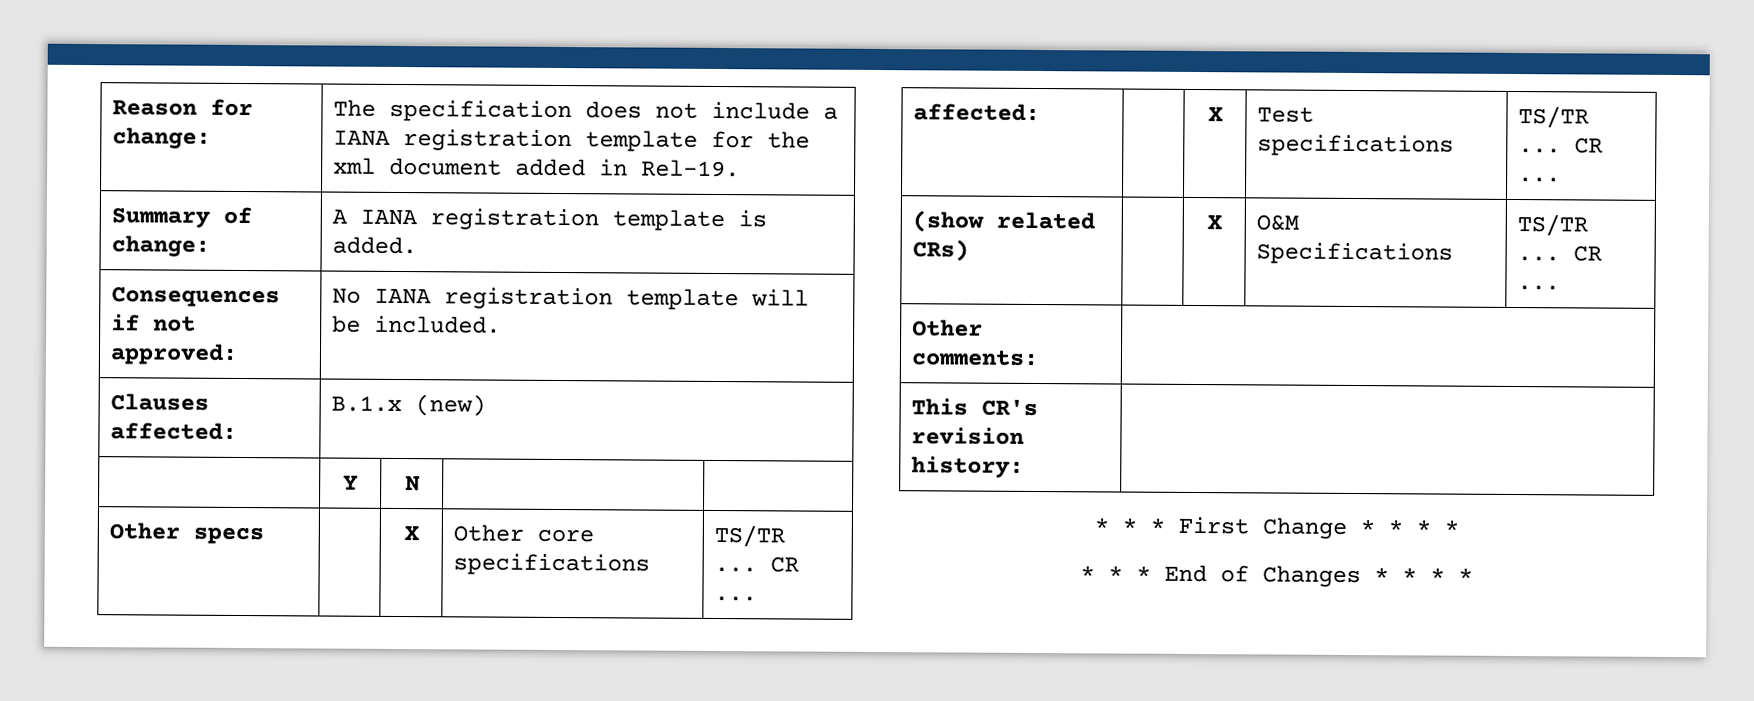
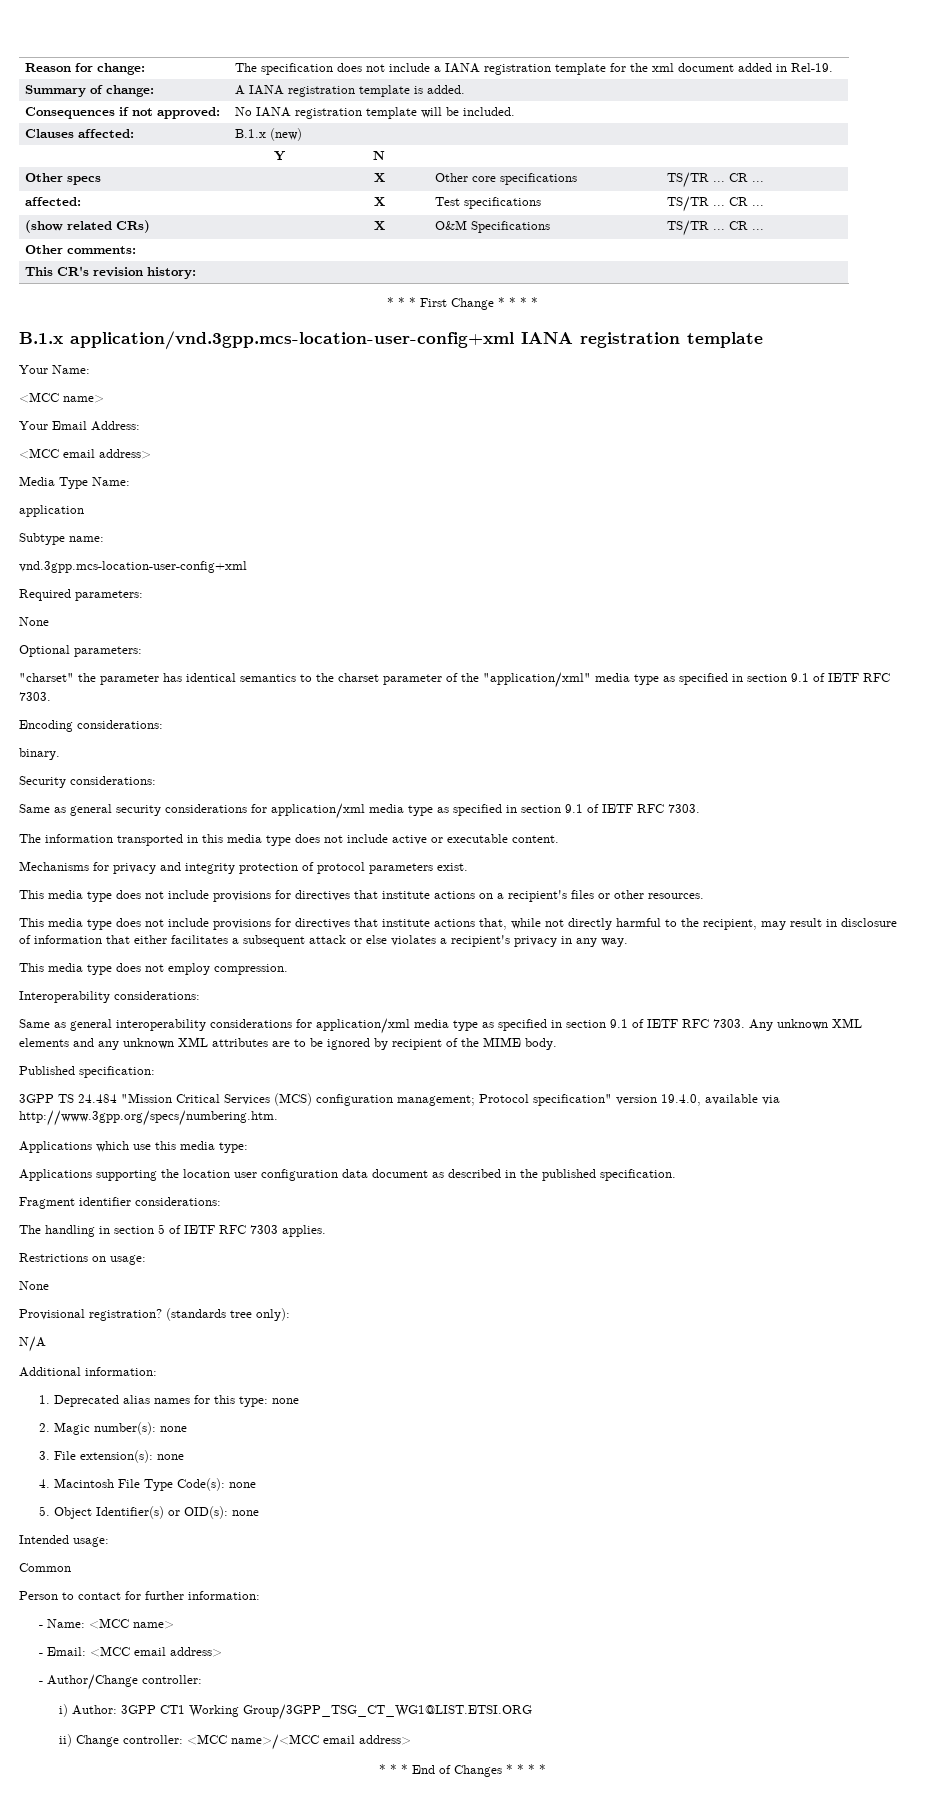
+ B.1.x application/vnd.3gpp.mcs-location-user-config+xml IANA registration template
+ Your Name:
+ <MCC name>
+ Your Email Address:
+ <MCC email address>
+ Media Type Name:
+ application
+ Subtype name:
+ vnd.3gpp.mcs-location-user-config+xml
+ Required parameters:
+ None
+ Optional parameters:
+ "charset" the parameter has identical semantics to the charset parameter of the "application/xml" media type as specified in section 9.1 of IETF RFC 7303.
+ Encoding considerations:
+ binary.
+ Security considerations:
+ Same as general security considerations for application/xml media type as specified in section 9.1 of IETF RFC 7303.
+ The information transported in this media type does not include active or executable content.
+ Mechanisms for privacy and integrity protection of protocol parameters exist.
+ This media type does not include provisions for directives that institute actions on a recipient's files or other resources.
+ This media type does not include provisions for directives that institute actions that, while not directly harmful to the recipient, may result in disclosure of information that either facilitates a subsequent attack or else violates a recipient's privacy in any way.
+ This media type does not employ compression.
+ Interoperability considerations:
+ Same as general interoperability considerations for application/xml media type as specified in section 9.1 of IETF RFC 7303. Any unknown XML elements and any unknown XML attributes are to be ignored by recipient of the MIME body.
+ Published specification:
+ 3GPP TS 24.484 "Mission Critical Services (MCS) configuration management; Protocol specification" version 19.4.0, available via http://www.3gpp.org/specs/numbering.htm.
+ Applications which use this media type:
+ Applications supporting the location user configuration data document as described in the published specification.
+ Fragment identifier considerations:
+ The handling in section 5 of IETF RFC 7303 applies.
+ Restrictions on usage:
+ None
+ Provisional registration? (standards tree only):
+ N/A
+ Additional information:
+ 1. Deprecated alias names for this type: none
+ 2. Magic number(s): none
+ 3. File extension(s): none
+ 4. Macintosh File Type Code(s): none
+ 5. Object Identifier(s) or OID(s): none
+ Intended usage:
+ Common
+ Person to contact for further information:
+ - Name: <MCC name>
+ - Email: <MCC email address>
+ - Author/Change controller:
+ i) Author: 3GPP CT1 Working Group/3GPP_TSG_CT_WG1@LIST.ETSI.ORG
+ ii) Change controller: <MCC name>/<MCC email address>

